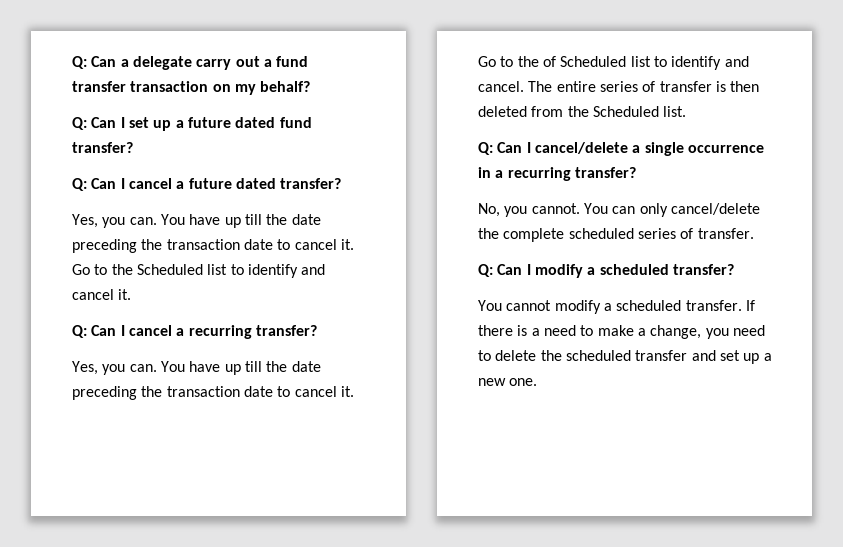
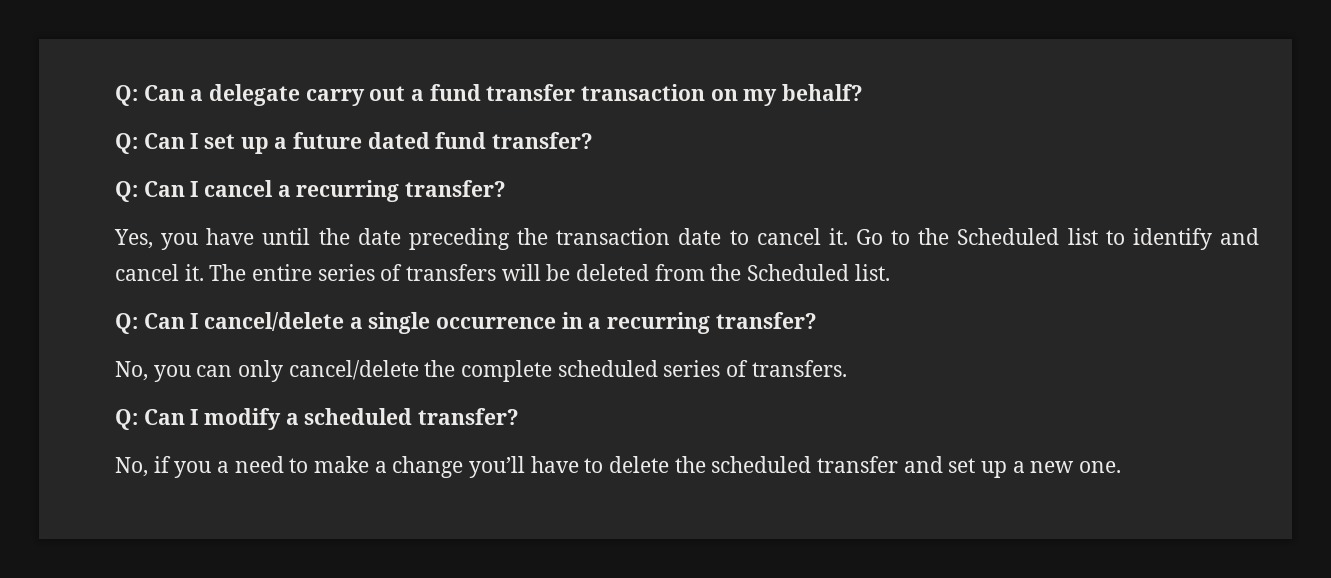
- Q: Can I cancel a future dated transfer?
- Yes, you can. You have up till the date preceding the transaction date to cancel it.
+ Q: Can I cancel a recurring transfer?
+ Yes, you have until the date preceding the transaction date to cancel it.
- Go to the Scheduled list to identify and cancel it.
- Q: Can I cancel a recurring transfer?
- Yes, you can. You have up till the date preceding the transaction date to cancel it. Go to the of Scheduled list to identify and cancel. The entire series of transfer is then deleted from the Scheduled list.
+ Go to the Scheduled list to identify and cancel it. The entire series of transfers will be deleted from the Scheduled list.
- No, you cannot. You can only cancel/delete the complete scheduled series of transfer.
+ No, you can only cancel/delete the complete scheduled series of transfers.
- You cannot modify a scheduled transfer. If there is a need to make a change, you need to delete the scheduled transfer and set up a new one.
+ No, if you a need to make a change you’ll have to delete the scheduled transfer and set up a new one.

